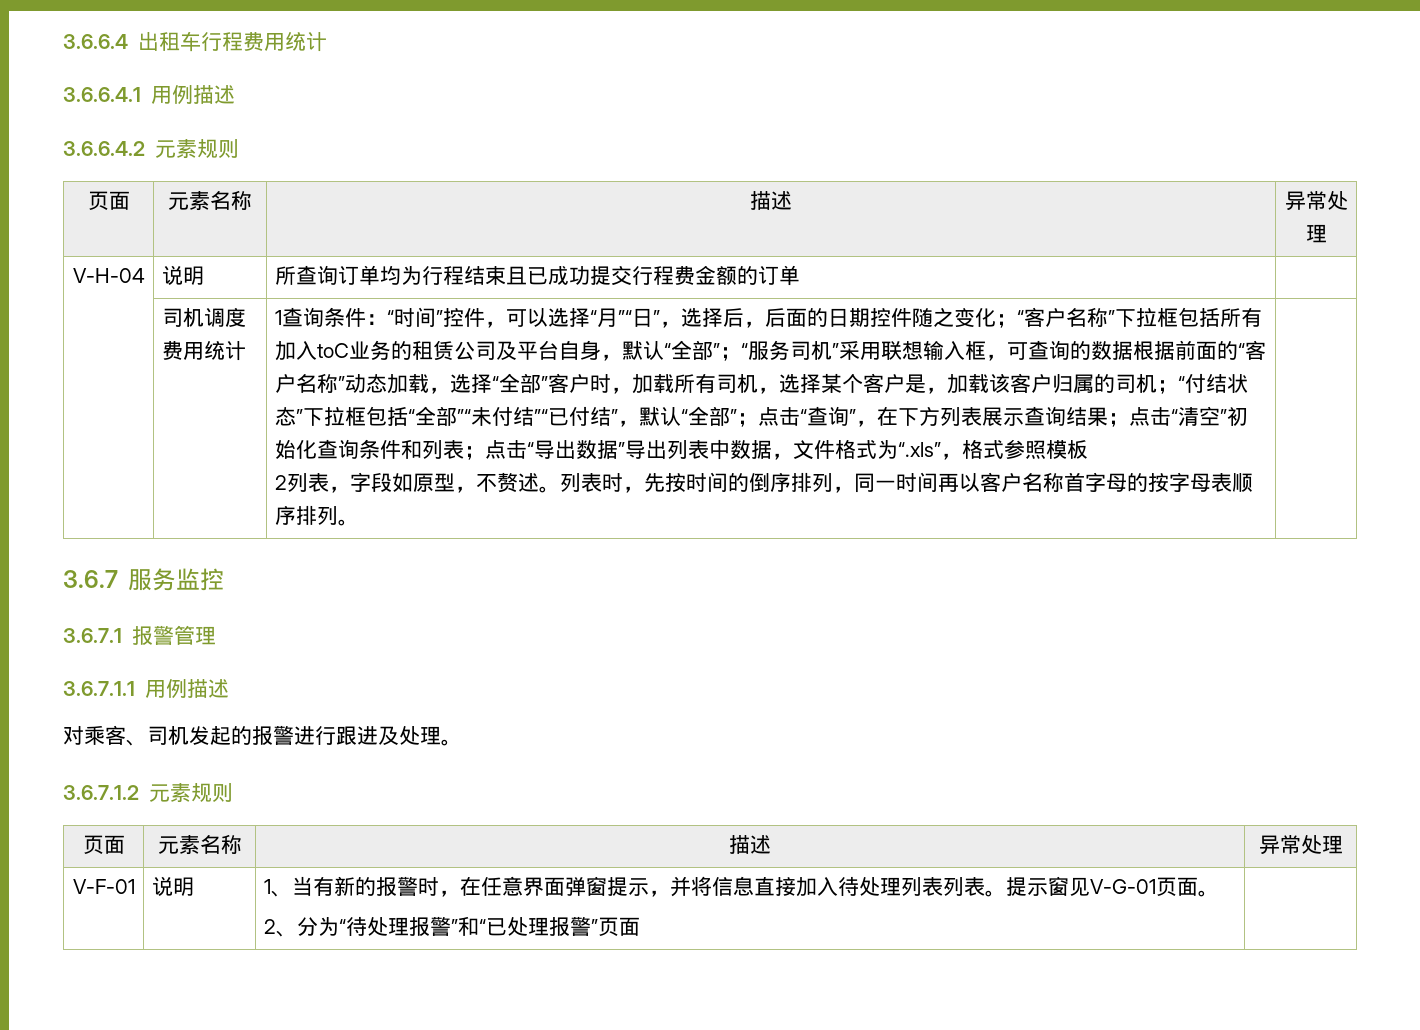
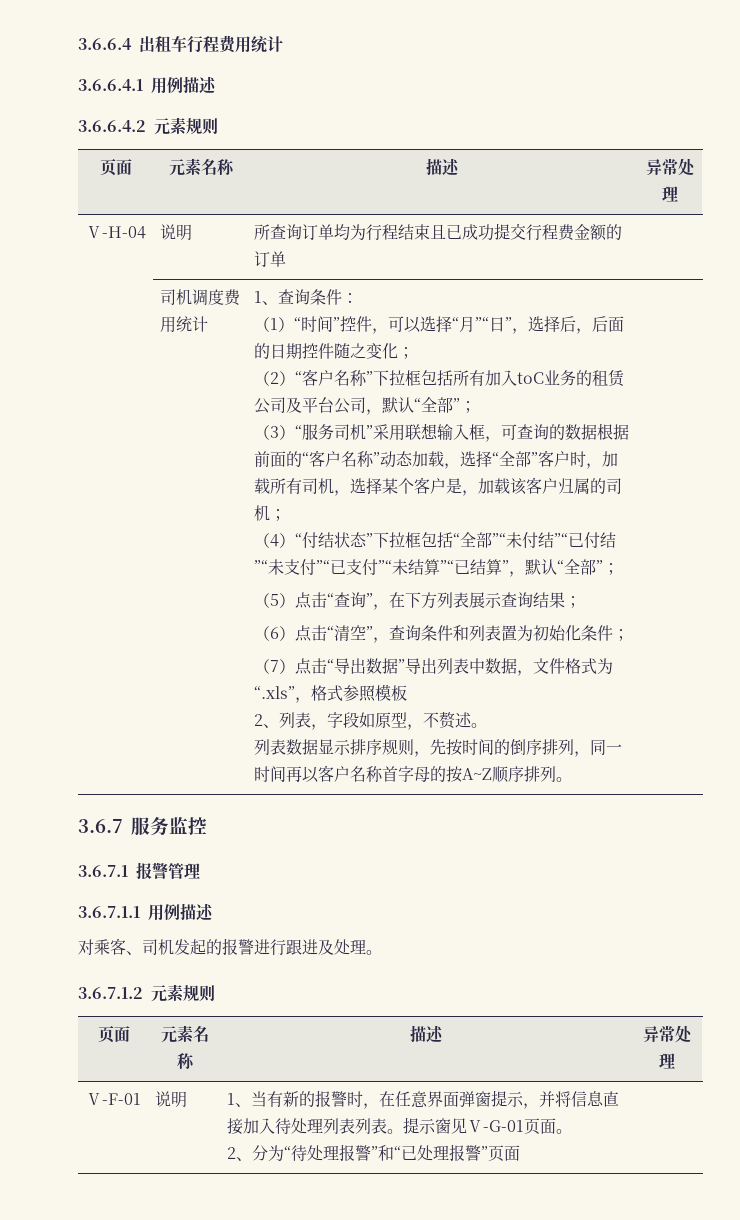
- 1查询条件：“时间”控件，可以选择“月”“日”，选择后，后面的日期控件随之变化；“客户名称”下拉框包括所有加入toC业务的租赁公司及平台自身，默认“全部”；“服务司机”采用联想输入框，可查询的数据根据前面的“客户名称”动态加载，选择“全部”客户时，加载所有司机，选择某个客户是，加载该客户归属的司机；“付结状态”下拉框包括“全部”“未付结”“已付结”，默认“全部”；点击“查询”，在下方列表展示查询结果；点击“清空”初始化查询条件和列表；点击“导出数据”导出列表中数据，文件格式为“.xls”，格式参照模板
+ 1、查询条件：
+ （1）“时间”控件，可以选择“月”“日”，选择后，后面的日期控件随之变化；
+ （2）“客户名称”下拉框包括所有加入toC业务的租赁公司及平台公司，默认“全部”；
+ （3）“服务司机”采用联想输入框，可查询的数据根据前面的“客户名称”动态加载，选择“全部”客户时，加载所有司机，选择某个客户是，加载该客户归属的司机；
+ （4）“付结状态”下拉框包括“全部”“未付结”“已付结”“未支付”“已支付”“未结算”“已结算”，默认“全部”；
+ （5）点击“查询”，在下方列表展示查询结果；
+ （6）点击“清空”，查询条件和列表置为初始化条件；
+ （7）点击“导出数据”导出列表中数据，文件格式为“.xls”，格式参照模板
- 2列表，字段如原型，不赘述。列表时，先按时间的倒序排列，同一时间再以客户名称首字母的按字母表顺序排列。
+ 2、列表，字段如原型，不赘述。
+ 列表数据显示排序规则，先按时间的倒序排列，同一时间再以客户名称首字母的按A~Z顺序排列。

